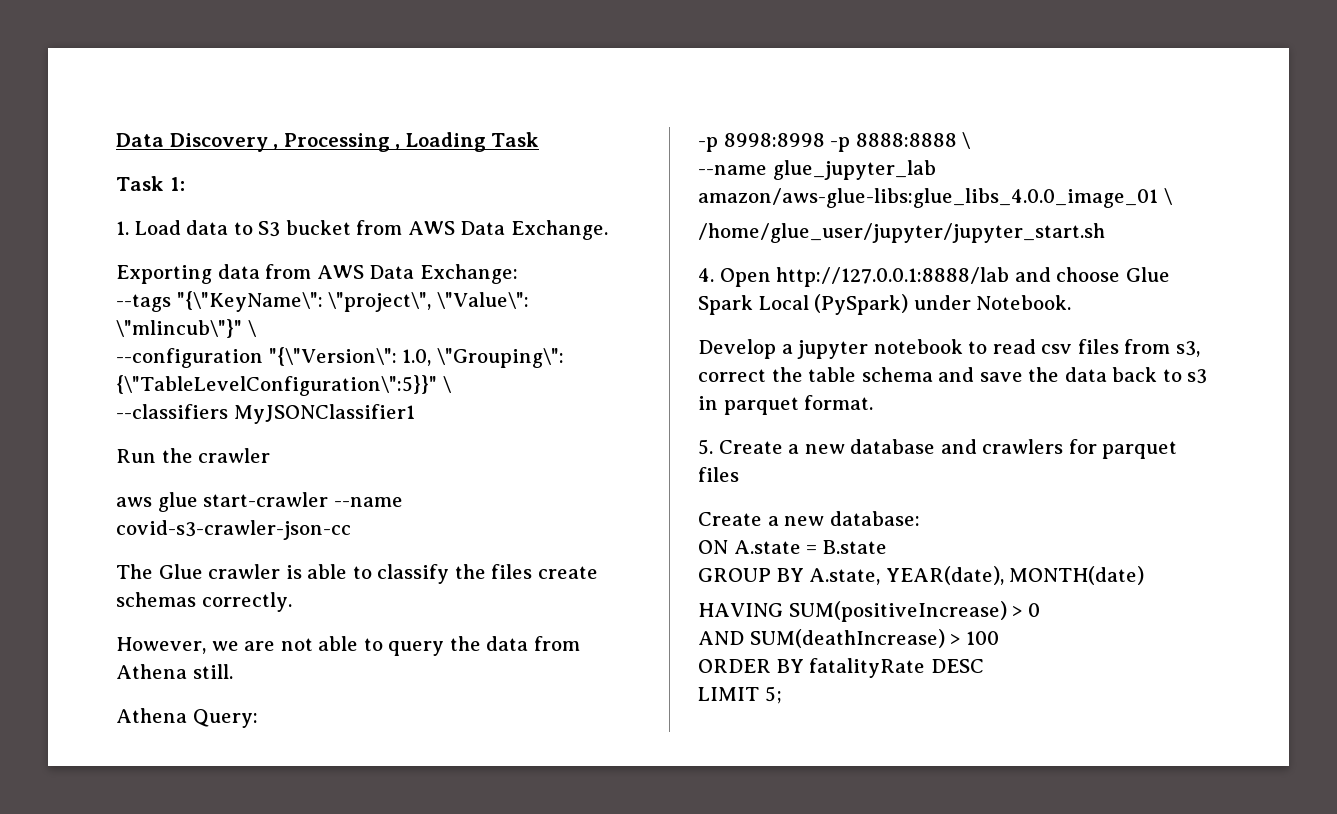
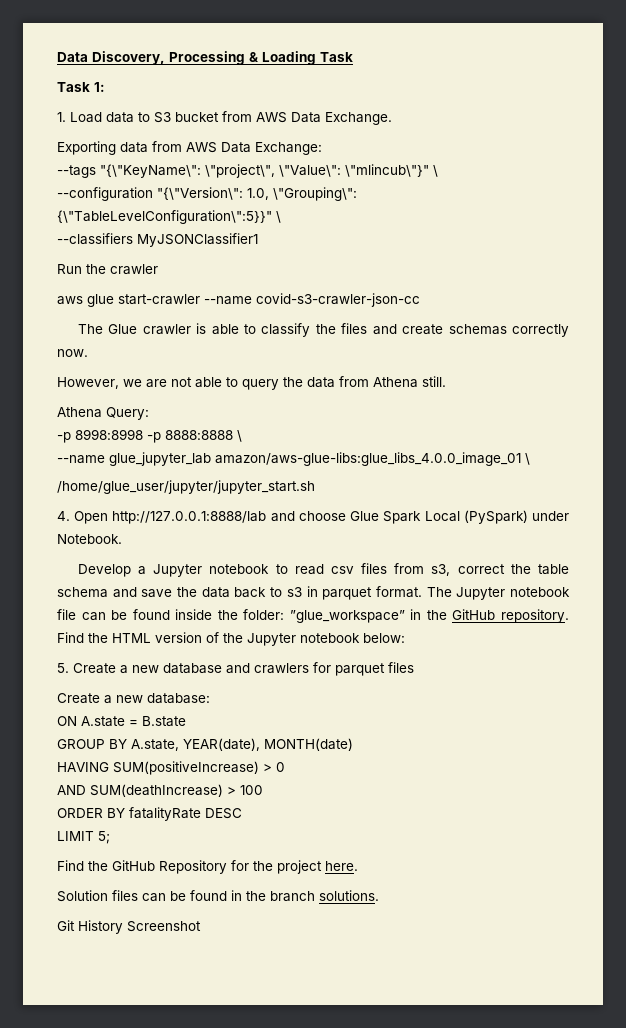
- Data Discovery , Processing , Loading Task
+ Data Discovery, Processing & Loading Task
- The Glue crawler is able to classify the files create schemas correctly.
+ The Glue crawler is able to classify the files and create schemas correctly now.
- Develop a jupyter notebook to read csv files from s3, correct the table schema and save the data back to s3 in parquet format.
+ Develop a Jupyter notebook to read csv files from s3, correct the table schema and save the data back to s3 in parquet format. The Jupyter notebook file can be found inside the folder: ”glue_workspace” in the GitHub repository. Find the HTML version of the Jupyter notebook below:
+ Find the GitHub Repository for the project here.
+ Solution files can be found in the branch solutions.
+ Git History Screenshot

